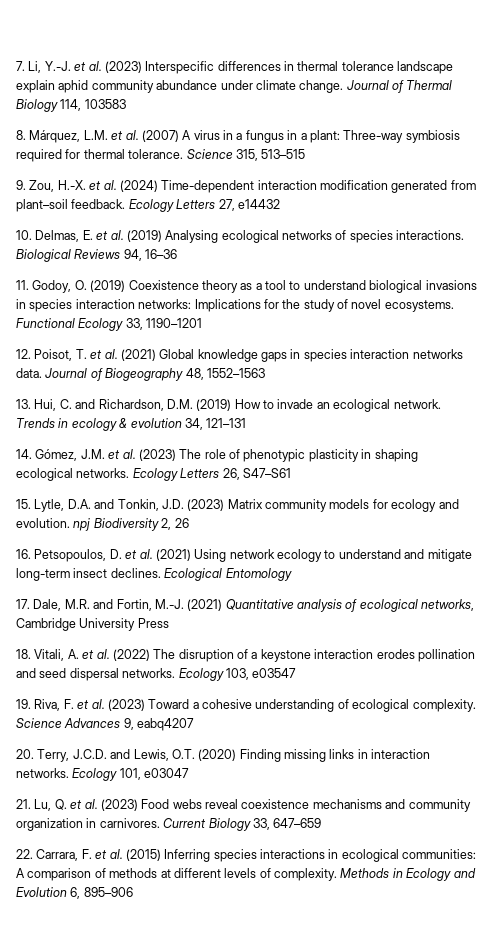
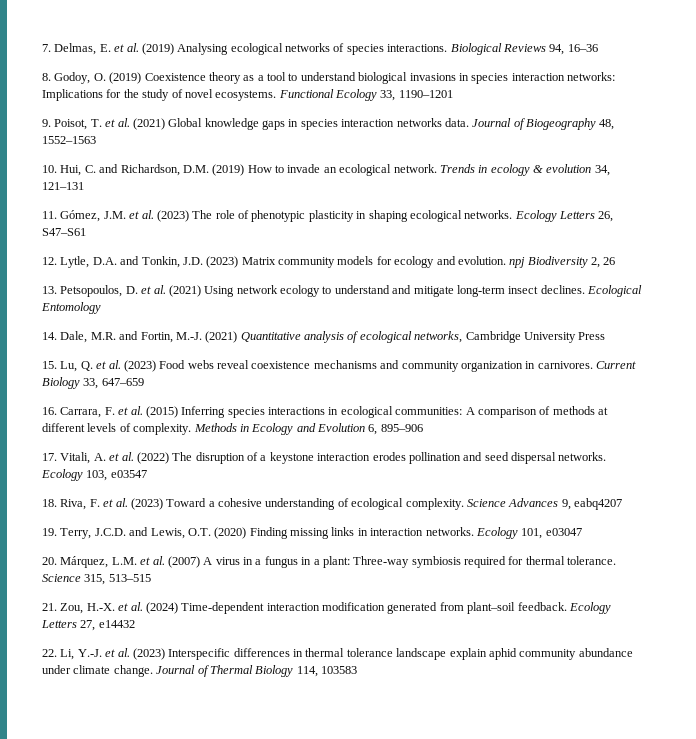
- 7. Li, Y.-J. et al. (2023) Interspecific differences in thermal tolerance landscape explain aphid community abundance under climate change. Journal of Thermal Biology 114, 103583
- 8. Márquez, L.M. et al. (2007) A virus in a fungus in a plant: Three-way symbiosis required for thermal tolerance. Science 315, 513–515
- 9. Zou, H.-X. et al. (2024) Time-dependent interaction modification generated from plant–soil feedback. Ecology Letters 27, e14432
- 10. Delmas, E. et al. (2019) Analysing ecological networks of species interactions.
+ 7. Delmas, E. et al. (2019) Analysing ecological networks of species interactions.
- 11. Godoy, O. (2019) Coexistence theory as a tool to understand biological invasions in species interaction networks: Implications for the study of novel ecosystems.
+ 8. Godoy, O. (2019) Coexistence theory as a tool to understand biological invasions in species interaction networks: Implications for the study of novel ecosystems.
- 12. Poisot, T. et al. (2021) Global knowledge gaps in species interaction networks data.
+ 9. Poisot, T. et al. (2021) Global knowledge gaps in species interaction networks data.
- 13. Hui, C. and Richardson, D.M. (2019) How to invade an ecological network.
+ 10. Hui, C. and Richardson, D.M. (2019) How to invade an ecological network.
- 14. Gómez, J.M. et al. (2023) The role of phenotypic plasticity in shaping ecological networks.
+ 11. Gómez, J.M. et al. (2023) The role of phenotypic plasticity in shaping ecological networks.
- 15. Lytle, D.A. and Tonkin, J.D. (2023) Matrix community models for ecology and evolution. npj Biodiversity 2, 26
+ 12. Lytle, D.A. and Tonkin, J.D. (2023) Matrix community models for ecology and evolution. npj Biodiversity 2, 26
- 16. Petsopoulos, D. et al. (2021) Using network ecology to understand and mitigate long-term insect declines.
+ 13. Petsopoulos, D. et al. (2021) Using network ecology to understand and mitigate long-term insect declines.
- 17. Dale, M.R. and Fortin, M.-J. (2021) Quantitative analysis of ecological networks, Cambridge University Press
+ 14. Dale, M.R. and Fortin, M.-J. (2021) Quantitative analysis of ecological networks, Cambridge University Press
- 18. Vitali, A. et al. (2022) The disruption of a keystone interaction erodes pollination and seed dispersal networks. Ecology 103, e03547
- 19. Riva, F. et al. (2023) Toward a cohesive understanding of ecological complexity. Science Advances 9, eabq4207
- 20. Terry, J.C.D. and Lewis, O.T. (2020) Finding missing links in interaction networks. Ecology 101, e03047
- 21. Lu, Q. et al. (2023) Food webs reveal coexistence mechanisms and community organization in carnivores.
+ 15. Lu, Q. et al. (2023) Food webs reveal coexistence mechanisms and community organization in carnivores.
- 22. Carrara, F. et al. (2015) Inferring species interactions in ecological communities: A comparison of methods at different levels of complexity.
+ 16. Carrara, F. et al. (2015) Inferring species interactions in ecological communities: A comparison of methods at different levels of complexity.
+ 17. Vitali, A. et al. (2022) The disruption of a keystone interaction erodes pollination and seed dispersal networks. Ecology 103, e03547
+ 18. Riva, F. et al. (2023) Toward a cohesive understanding of ecological complexity. Science Advances 9, eabq4207
+ 19. Terry, J.C.D. and Lewis, O.T. (2020) Finding missing links in interaction networks. Ecology 101, e03047
+ 20. Márquez, L.M. et al. (2007) A virus in a fungus in a plant: Three-way symbiosis required for thermal tolerance. Science 315, 513–515
+ 21. Zou, H.-X. et al. (2024) Time-dependent interaction modification generated from plant–soil feedback. Ecology Letters 27, e14432
+ 22. Li, Y.-J. et al. (2023) Interspecific differences in thermal tolerance landscape explain aphid community abundance under climate change. Journal of Thermal Biology 114, 103583

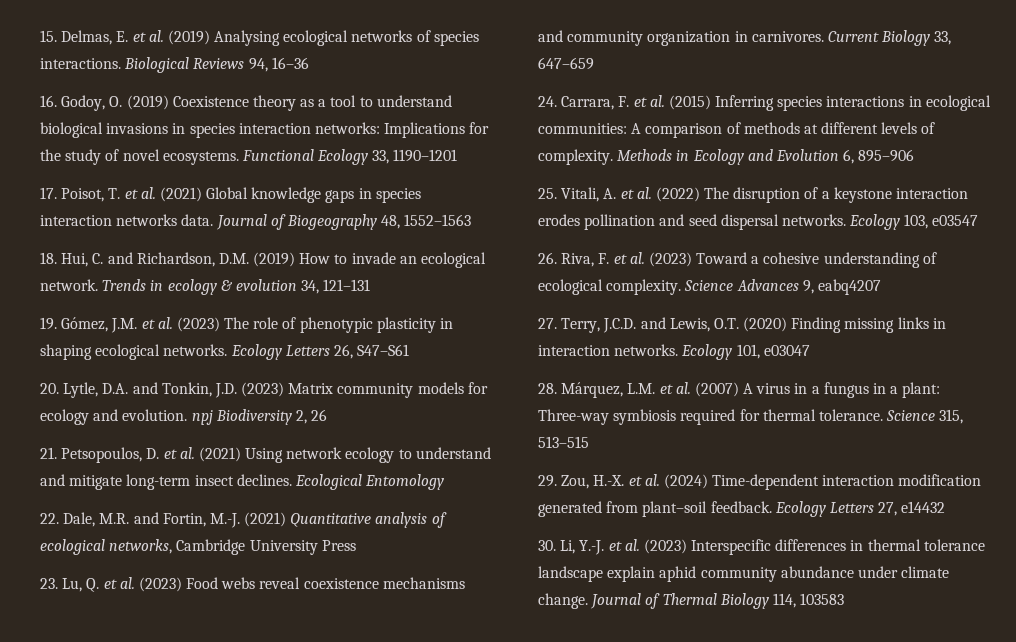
- 7. Delmas, E. et al. (2019) Analysing ecological networks of species interactions.
+ 15. Delmas, E. et al. (2019) Analysing ecological networks of species interactions.
- 8. Godoy, O. (2019) Coexistence theory as a tool to understand biological invasions in species interaction networks: Implications for the study of novel ecosystems.
+ 16. Godoy, O. (2019) Coexistence theory as a tool to understand biological invasions in species interaction networks: Implications for the study of novel ecosystems.
- 9. Poisot, T. et al. (2021) Global knowledge gaps in species interaction networks data.
+ 17. Poisot, T. et al. (2021) Global knowledge gaps in species interaction networks data.
- 10. Hui, C. and Richardson, D.M. (2019) How to invade an ecological network.
+ 18. Hui, C. and Richardson, D.M. (2019) How to invade an ecological network.
- 11. Gómez, J.M. et al. (2023) The role of phenotypic plasticity in shaping ecological networks.
+ 19. Gómez, J.M. et al. (2023) The role of phenotypic plasticity in shaping ecological networks.
- 12. Lytle, D.A. and Tonkin, J.D. (2023) Matrix community models for ecology and evolution. npj Biodiversity 2, 26
+ 20. Lytle, D.A. and Tonkin, J.D. (2023) Matrix community models for ecology and evolution. npj Biodiversity 2, 26
- 13. Petsopoulos, D. et al. (2021) Using network ecology to understand and mitigate long-term insect declines.
+ 21. Petsopoulos, D. et al. (2021) Using network ecology to understand and mitigate long-term insect declines.
- 14. Dale, M.R. and Fortin, M.-J. (2021) Quantitative analysis of ecological networks, Cambridge University Press
+ 22. Dale, M.R. and Fortin, M.-J. (2021) Quantitative analysis of ecological networks, Cambridge University Press
- 15. Lu, Q. et al. (2023) Food webs reveal coexistence mechanisms and community organization in carnivores.
+ 23. Lu, Q. et al. (2023) Food webs reveal coexistence mechanisms and community organization in carnivores.
- 16. Carrara, F. et al. (2015) Inferring species interactions in ecological communities: A comparison of methods at different levels of complexity.
+ 24. Carrara, F. et al. (2015) Inferring species interactions in ecological communities: A comparison of methods at different levels of complexity.
- 17. Vitali, A. et al. (2022) The disruption of a keystone interaction erodes pollination and seed dispersal networks.
+ 25. Vitali, A. et al. (2022) The disruption of a keystone interaction erodes pollination and seed dispersal networks.
- 18. Riva, F. et al. (2023) Toward a cohesive understanding of ecological complexity.
+ 26. Riva, F. et al. (2023) Toward a cohesive understanding of ecological complexity.
- 19. Terry, J.C.D. and Lewis, O.T. (2020) Finding missing links in interaction networks.
+ 27. Terry, J.C.D. and Lewis, O.T. (2020) Finding missing links in interaction networks.
- 20. Márquez, L.M. et al. (2007) A virus in a fungus in a plant: Three-way symbiosis required for thermal tolerance.
+ 28. Márquez, L.M. et al. (2007) A virus in a fungus in a plant: Three-way symbiosis required for thermal tolerance.
- 21. Zou, H.-X. et al. (2024) Time-dependent interaction modification generated from plant–soil feedback.
+ 29. Zou, H.-X. et al. (2024) Time-dependent interaction modification generated from plant–soil feedback.
- 22. Li, Y.-J. et al. (2023) Interspecific differences in thermal tolerance landscape explain aphid community abundance under climate change.
+ 30. Li, Y.-J. et al. (2023) Interspecific differences in thermal tolerance landscape explain aphid community abundance under climate change.

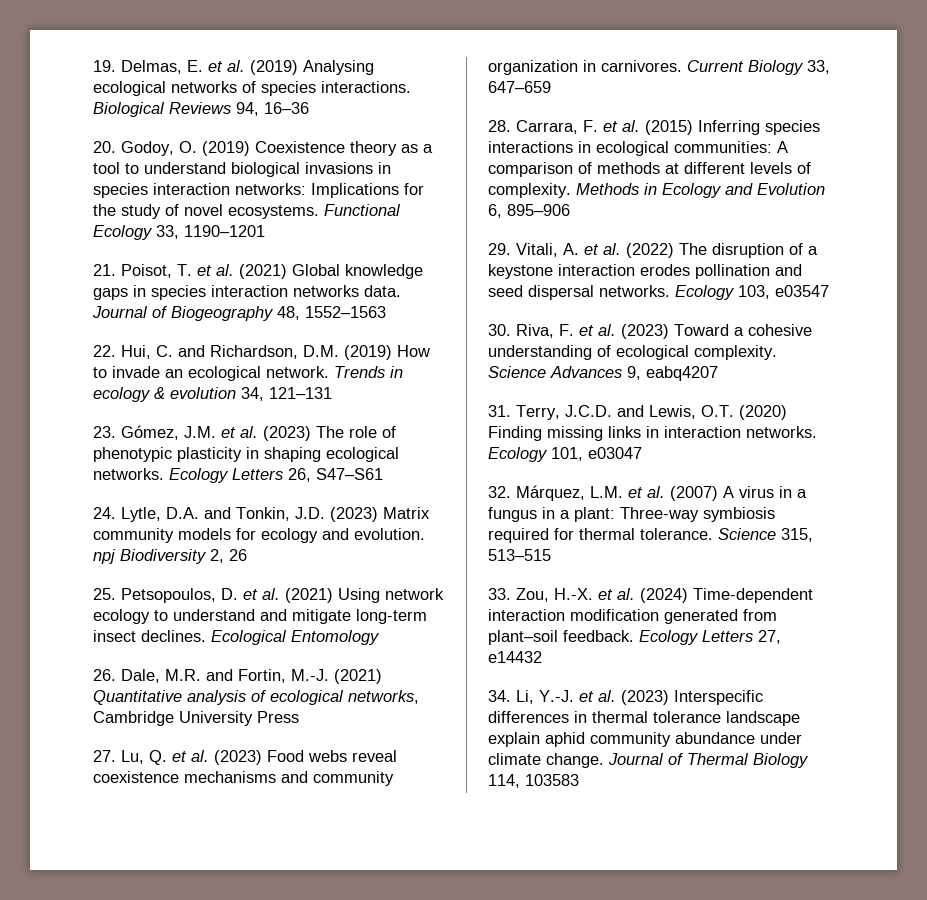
- 15. Delmas, E. et al. (2019) Analysing ecological networks of species interactions.
+ 19. Delmas, E. et al. (2019) Analysing ecological networks of species interactions.
- 16. Godoy, O. (2019) Coexistence theory as a tool to understand biological invasions in species interaction networks: Implications for the study of novel ecosystems.
+ 20. Godoy, O. (2019) Coexistence theory as a tool to understand biological invasions in species interaction networks: Implications for the study of novel ecosystems.
- 17. Poisot, T. et al. (2021) Global knowledge gaps in species interaction networks data.
+ 21. Poisot, T. et al. (2021) Global knowledge gaps in species interaction networks data.
- 18. Hui, C. and Richardson, D.M. (2019) How to invade an ecological network.
+ 22. Hui, C. and Richardson, D.M. (2019) How to invade an ecological network.
- 19. Gómez, J.M. et al. (2023) The role of phenotypic plasticity in shaping ecological networks.
+ 23. Gómez, J.M. et al. (2023) The role of phenotypic plasticity in shaping ecological networks.
- 20. Lytle, D.A. and Tonkin, J.D. (2023) Matrix community models for ecology and evolution. npj Biodiversity 2, 26
+ 24. Lytle, D.A. and Tonkin, J.D. (2023) Matrix community models for ecology and evolution. npj Biodiversity 2, 26
- 21. Petsopoulos, D. et al. (2021) Using network ecology to understand and mitigate long-term insect declines.
+ 25. Petsopoulos, D. et al. (2021) Using network ecology to understand and mitigate long-term insect declines.
- 22. Dale, M.R. and Fortin, M.-J. (2021) Quantitative analysis of ecological networks, Cambridge University Press
+ 26. Dale, M.R. and Fortin, M.-J. (2021) Quantitative analysis of ecological networks, Cambridge University Press
- 23. Lu, Q. et al. (2023) Food webs reveal coexistence mechanisms and community organization in carnivores.
+ 27. Lu, Q. et al. (2023) Food webs reveal coexistence mechanisms and community organization in carnivores.
- 24. Carrara, F. et al. (2015) Inferring species interactions in ecological communities: A comparison of methods at different levels of complexity.
+ 28. Carrara, F. et al. (2015) Inferring species interactions in ecological communities: A comparison of methods at different levels of complexity.
- 25. Vitali, A. et al. (2022) The disruption of a keystone interaction erodes pollination and seed dispersal networks.
+ 29. Vitali, A. et al. (2022) The disruption of a keystone interaction erodes pollination and seed dispersal networks.
- 26. Riva, F. et al. (2023) Toward a cohesive understanding of ecological complexity.
+ 30. Riva, F. et al. (2023) Toward a cohesive understanding of ecological complexity.
- 27. Terry, J.C.D. and Lewis, O.T. (2020) Finding missing links in interaction networks.
+ 31. Terry, J.C.D. and Lewis, O.T. (2020) Finding missing links in interaction networks.
- 28. Márquez, L.M. et al. (2007) A virus in a fungus in a plant: Three-way symbiosis required for thermal tolerance.
+ 32. Márquez, L.M. et al. (2007) A virus in a fungus in a plant: Three-way symbiosis required for thermal tolerance.
- 29. Zou, H.-X. et al. (2024) Time-dependent interaction modification generated from plant–soil feedback.
+ 33. Zou, H.-X. et al. (2024) Time-dependent interaction modification generated from plant–soil feedback.
- 30. Li, Y.-J. et al. (2023) Interspecific differences in thermal tolerance landscape explain aphid community abundance under climate change.
+ 34. Li, Y.-J. et al. (2023) Interspecific differences in thermal tolerance landscape explain aphid community abundance under climate change.

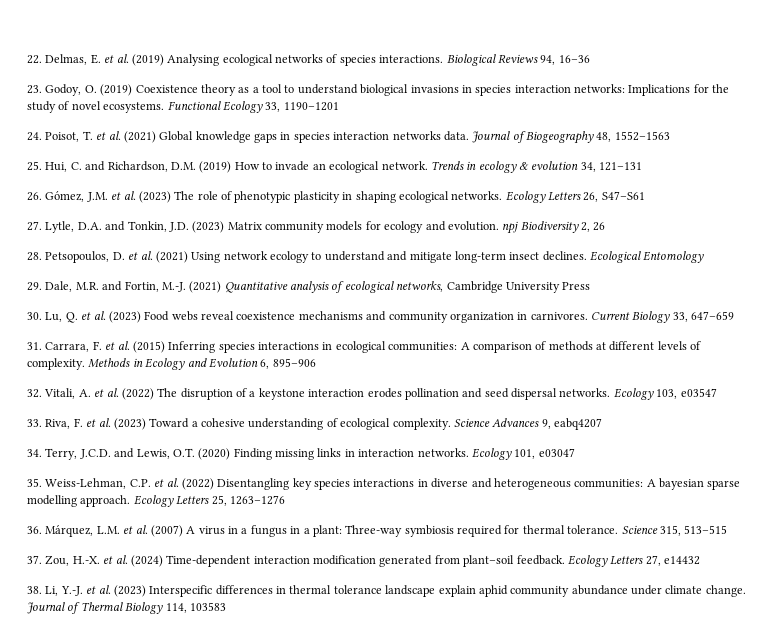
- 19. Delmas, E. et al. (2019) Analysing ecological networks of species interactions.
+ 22. Delmas, E. et al. (2019) Analysing ecological networks of species interactions.
- 20. Godoy, O. (2019) Coexistence theory as a tool to understand biological invasions in species interaction networks: Implications for the study of novel ecosystems.
+ 23. Godoy, O. (2019) Coexistence theory as a tool to understand biological invasions in species interaction networks: Implications for the study of novel ecosystems.
- 21. Poisot, T. et al. (2021) Global knowledge gaps in species interaction networks data.
+ 24. Poisot, T. et al. (2021) Global knowledge gaps in species interaction networks data.
- 22. Hui, C. and Richardson, D.M. (2019) How to invade an ecological network.
+ 25. Hui, C. and Richardson, D.M. (2019) How to invade an ecological network.
- 23. Gómez, J.M. et al. (2023) The role of phenotypic plasticity in shaping ecological networks.
+ 26. Gómez, J.M. et al. (2023) The role of phenotypic plasticity in shaping ecological networks.
- 24. Lytle, D.A. and Tonkin, J.D. (2023) Matrix community models for ecology and evolution. npj Biodiversity 2, 26
+ 27. Lytle, D.A. and Tonkin, J.D. (2023) Matrix community models for ecology and evolution. npj Biodiversity 2, 26
- 25. Petsopoulos, D. et al. (2021) Using network ecology to understand and mitigate long-term insect declines.
+ 28. Petsopoulos, D. et al. (2021) Using network ecology to understand and mitigate long-term insect declines.
- 26. Dale, M.R. and Fortin, M.-J. (2021) Quantitative analysis of ecological networks, Cambridge University Press
+ 29. Dale, M.R. and Fortin, M.-J. (2021) Quantitative analysis of ecological networks, Cambridge University Press
- 27. Lu, Q. et al. (2023) Food webs reveal coexistence mechanisms and community organization in carnivores.
+ 30. Lu, Q. et al. (2023) Food webs reveal coexistence mechanisms and community organization in carnivores.
- 28. Carrara, F. et al. (2015) Inferring species interactions in ecological communities: A comparison of methods at different levels of complexity.
+ 31. Carrara, F. et al. (2015) Inferring species interactions in ecological communities: A comparison of methods at different levels of complexity.
- 29. Vitali, A. et al. (2022) The disruption of a keystone interaction erodes pollination and seed dispersal networks.
+ 32. Vitali, A. et al. (2022) The disruption of a keystone interaction erodes pollination and seed dispersal networks.
- 30. Riva, F. et al. (2023) Toward a cohesive understanding of ecological complexity.
+ 33. Riva, F. et al. (2023) Toward a cohesive understanding of ecological complexity.
- 31. Terry, J.C.D. and Lewis, O.T. (2020) Finding missing links in interaction networks.
+ 34. Terry, J.C.D. and Lewis, O.T. (2020) Finding missing links in interaction networks.
- 32. Márquez, L.M. et al. (2007) A virus in a fungus in a plant: Three-way symbiosis required for thermal tolerance.
+ 35. Weiss-Lehman, C.P. et al. (2022) Disentangling key species interactions in diverse and heterogeneous communities: A bayesian sparse modelling approach. Ecology Letters 25, 1263–1276
+ 36. Márquez, L.M. et al. (2007) A virus in a fungus in a plant: Three-way symbiosis required for thermal tolerance.
- 33. Zou, H.-X. et al. (2024) Time-dependent interaction modification generated from plant–soil feedback.
+ 37. Zou, H.-X. et al. (2024) Time-dependent interaction modification generated from plant–soil feedback.
- 34. Li, Y.-J. et al. (2023) Interspecific differences in thermal tolerance landscape explain aphid community abundance under climate change.
+ 38. Li, Y.-J. et al. (2023) Interspecific differences in thermal tolerance landscape explain aphid community abundance under climate change.

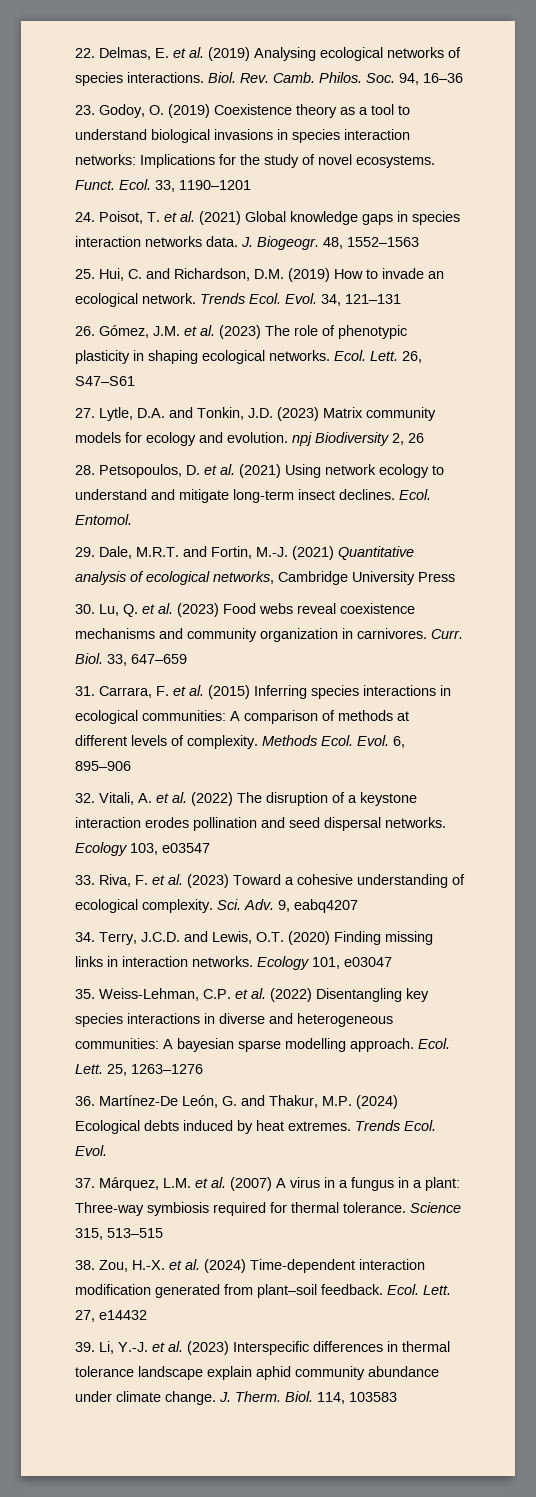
- Biological Reviews 94, 16–36
+ Biol. Rev. Camb. Philos. Soc. 94, 16–36
- Functional Ecology 33, 1190–1201
+ Funct. Ecol. 33, 1190–1201
- Journal of Biogeography 48, 1552–1563
+ J. Biogeogr. 48, 1552–1563
- Trends in ecology & evolution 34, 121–131
+ Trends Ecol. Evol. 34, 121–131
- Ecology Letters 26, S47–S61
+ Ecol. Lett. 26, S47–S61
- Ecological Entomology
+ Ecol. Entomol.
- 29. Dale, M.R. and Fortin, M.-J. (2021) Quantitative analysis of ecological networks, Cambridge University Press
+ 29. Dale, M.R.T. and Fortin, M.-J. (2021) Quantitative analysis of ecological networks, Cambridge University Press
- Current Biology 33, 647–659
+ Curr. Biol. 33, 647–659
- Methods in Ecology and Evolution 6, 895–906
+ Methods Ecol. Evol. 6, 895–906
- Science Advances 9, eabq4207
+ Sci. Adv. 9, eabq4207
- Ecology Letters 25, 1263–1276
+ Ecol. Lett. 25, 1263–1276
- 36. Márquez, L.M. et al. (2007) A virus in a fungus in a plant: Three-way symbiosis required for thermal tolerance.
+ 36. Martínez-De León, G. and Thakur, M.P. (2024) Ecological debts induced by heat extremes. Trends Ecol. Evol.
+ 37. Márquez, L.M. et al. (2007) A virus in a fungus in a plant: Three-way symbiosis required for thermal tolerance.
- 37. Zou, H.-X. et al. (2024) Time-dependent interaction modification generated from plant–soil feedback.
+ 38. Zou, H.-X. et al. (2024) Time-dependent interaction modification generated from plant–soil feedback.
- Ecology Letters 27, e14432
+ Ecol. Lett. 27, e14432
- 38. Li, Y.-J. et al. (2023) Interspecific differences in thermal tolerance landscape explain aphid community abundance under climate change.
+ 39. Li, Y.-J. et al. (2023) Interspecific differences in thermal tolerance landscape explain aphid community abundance under climate change.
- Journal of Thermal Biology 114, 103583
+ J. Therm. Biol. 114, 103583

